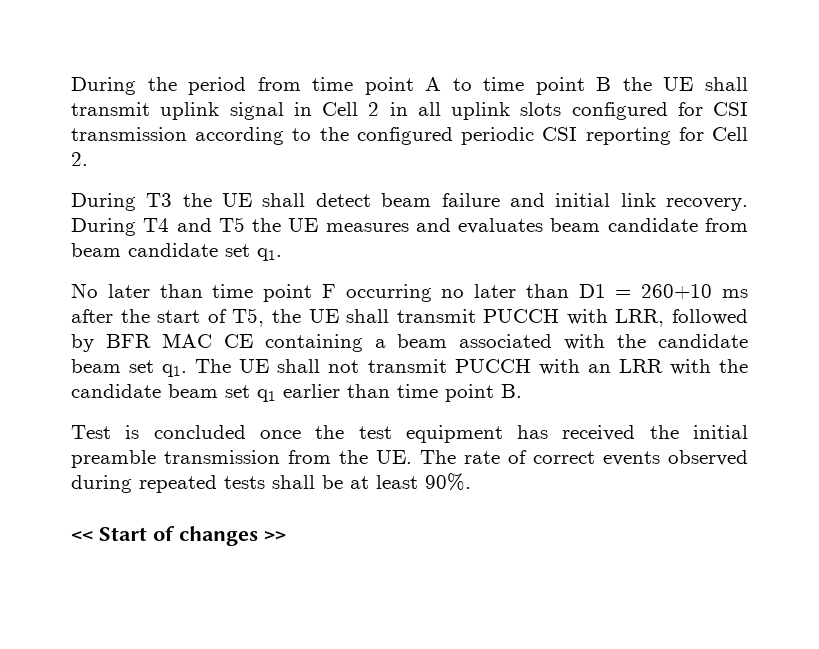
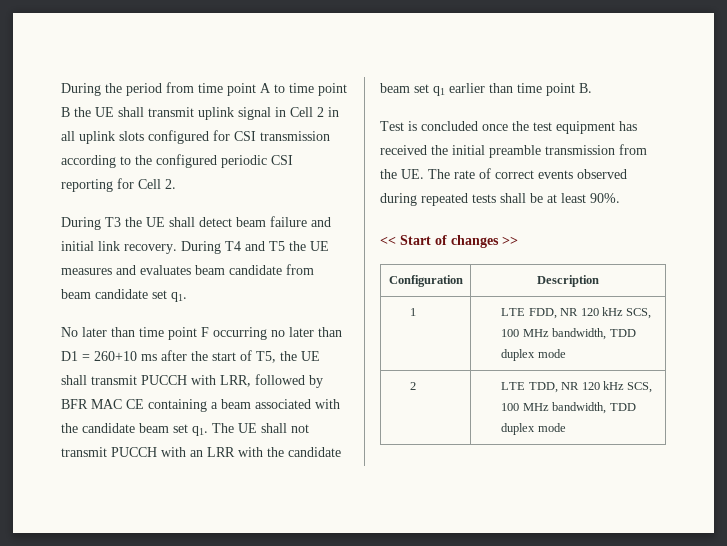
+ Configuration | Description
+ 1 | LTE FDD, NR 120 kHz SCS, 100 MHz bandwidth, TDD duplex mode
+ 2 | LTE TDD, NR 120 kHz SCS, 100 MHz bandwidth, TDD duplex mode

